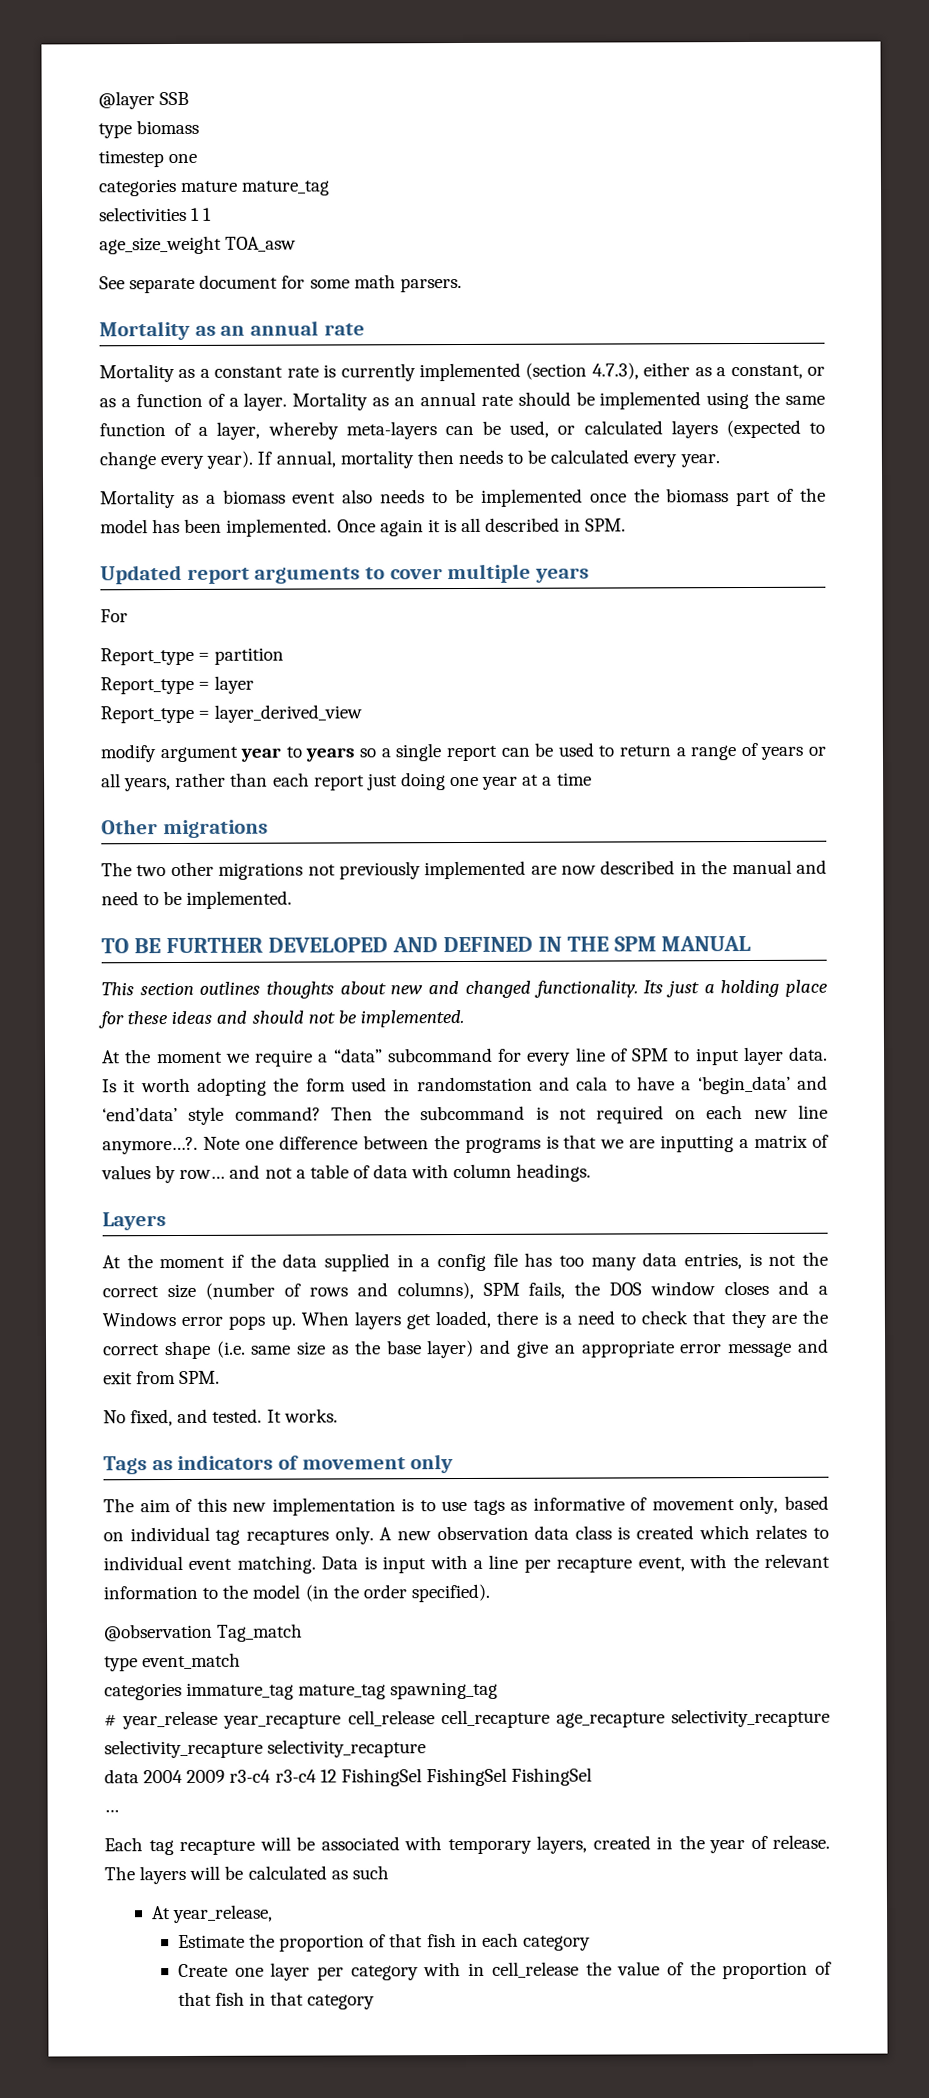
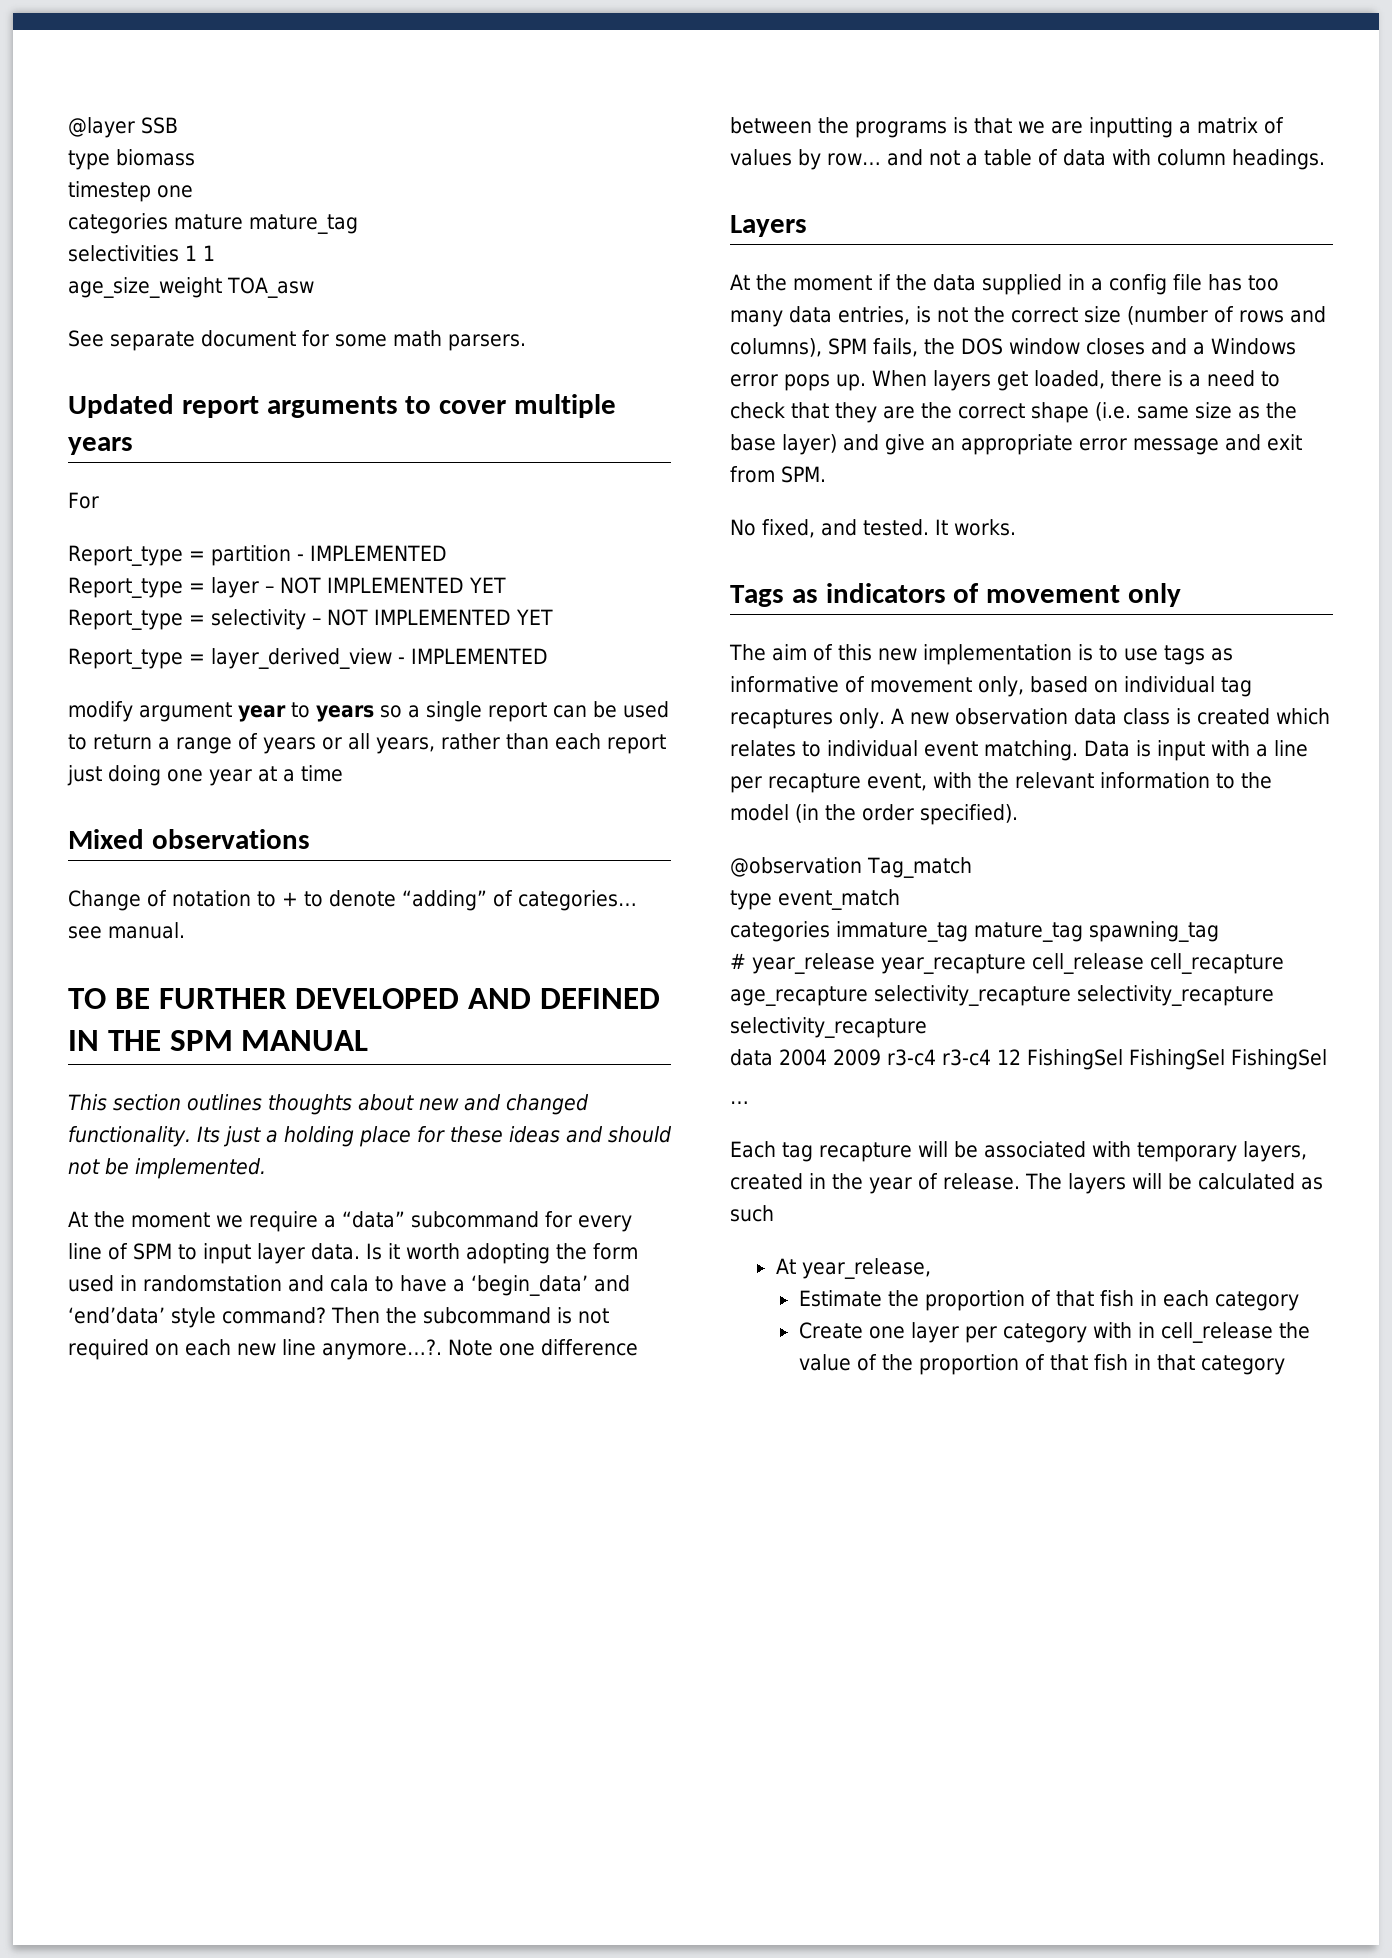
  See separate document for some math parsers.
- Mortality as an annual rate
- Mortality as a constant rate is currently implemented (section 4.7.3), either as a constant, or as a function of a layer. Mortality as an annual rate should be implemented using the same function of a layer, whereby meta-layers can be used, or calculated layers (expected to change every year). If annual, mortality then needs to be calculated every year.
- Mortality as a biomass event also needs to be implemented once the biomass part of the model has been implemented. Once again it is all described in SPM.
- Report_type = partition
+ Report_type = partition - IMPLEMENTED
- Report_type = layer
+ Report_type = layer – NOT IMPLEMENTED YET
+ Report_type = selectivity – NOT IMPLEMENTED YET
- Report_type = layer_derived_view
+ Report_type = layer_derived_view - IMPLEMENTED
- Other migrations
- The two other migrations not previously implemented are now described in the manual and need to be implemented.
+ Mixed observations
+ Change of notation to + to denote “adding” of categories… see manual.

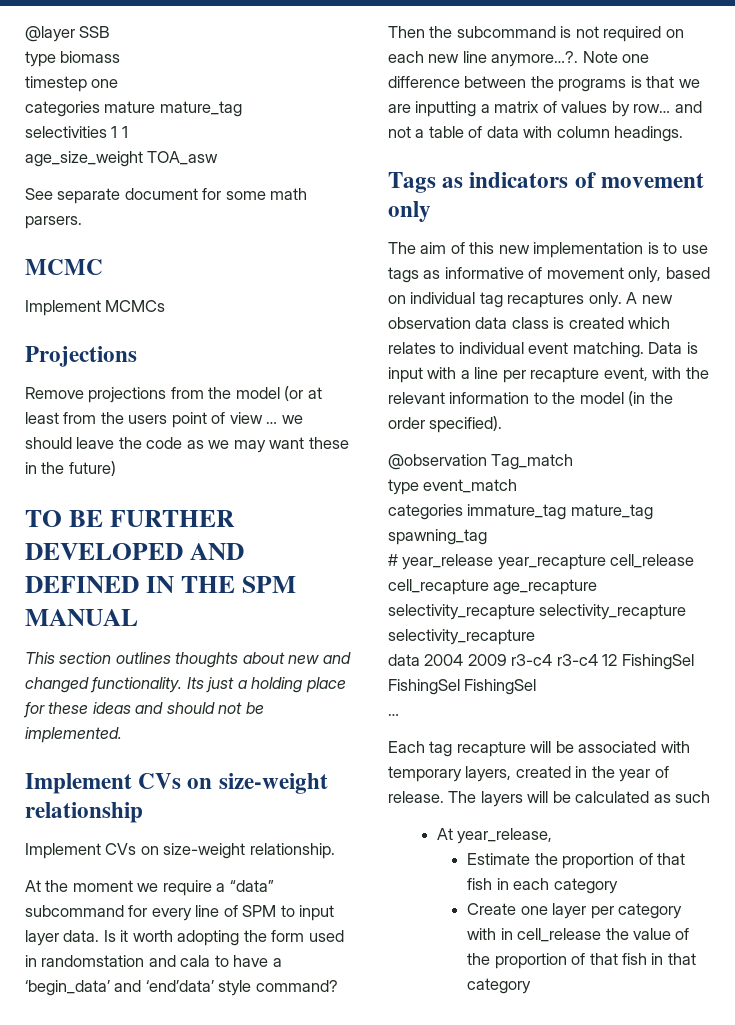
- Updated report arguments to cover multiple years
- For
- Report_type = partition - IMPLEMENTED
- Report_type = layer – NOT IMPLEMENTED YET
- Report_type = selectivity – NOT IMPLEMENTED YET
- Report_type = layer_derived_view - IMPLEMENTED
- modify argument year to years so a single report can be used to return a range of years or all years, rather than each report just doing one year at a time
- Mixed observations
- Change of notation to + to denote “adding” of categories… see manual.
+ MCMC
+ Implement MCMCs
+ Projections
+ Remove projections from the model (or at least from the users point of view … we should leave the code as we may want these in the future)
+ Implement CVs on size-weight relationship
+ Implement CVs on size-weight relationship.
- Layers
- At the moment if the data supplied in a config file has too many data entries, is not the correct size (number of rows and columns), SPM fails, the DOS window closes and a Windows error pops up. When layers get loaded, there is a need to check that they are the correct shape (i.e. same size as the base layer) and give an appropriate error message and exit from SPM.
- No fixed, and tested. It works.

